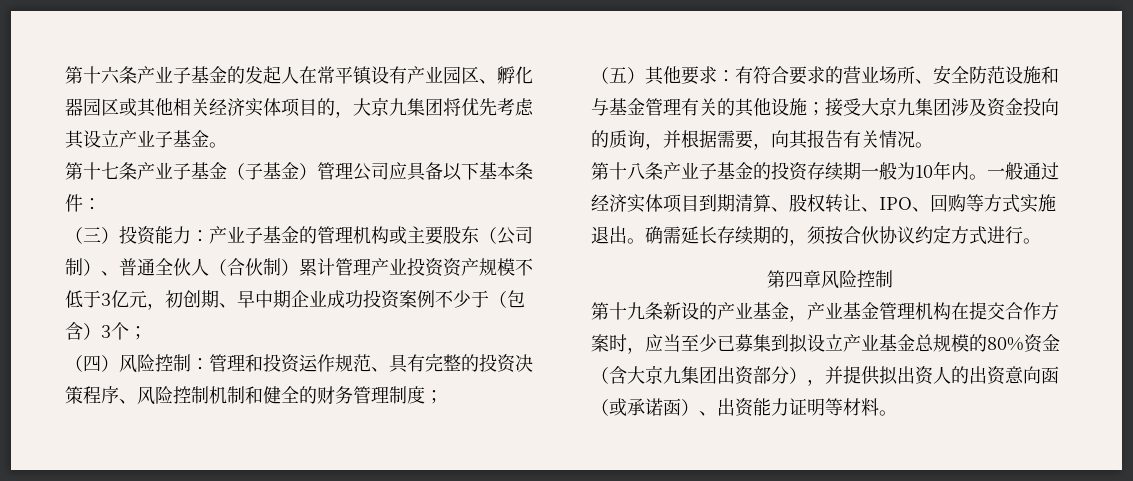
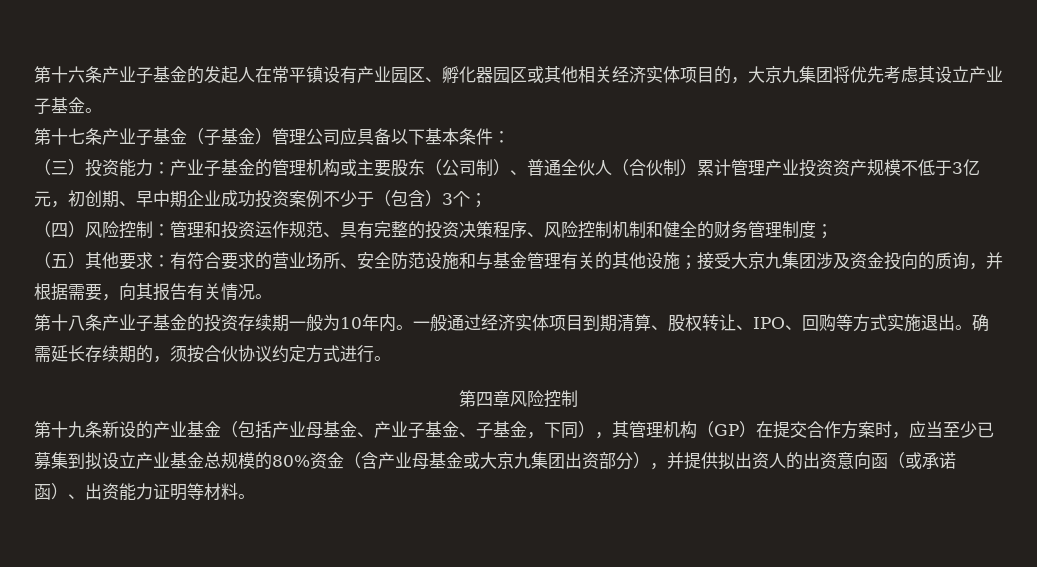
- 第十九条新设的产业基金，产业基金管理机构在提交合作方案时，应当至少已募集到拟设立产业基金总规模的80%资金（含大京九集团出资部分），并提供拟出资人的出资意向函（或承诺函）、出资能力证明等材料。
+ 第十九条新设的产业基金（包括产业母基金、产业子基金、子基金，下同），其管理机构（GP）在提交合作方案时，应当至少已募集到拟设立产业基金总规模的80%资金（含产业母基金或大京九集团出资部分），并提供拟出资人的出资意向函（或承诺函）、出资能力证明等材料。

